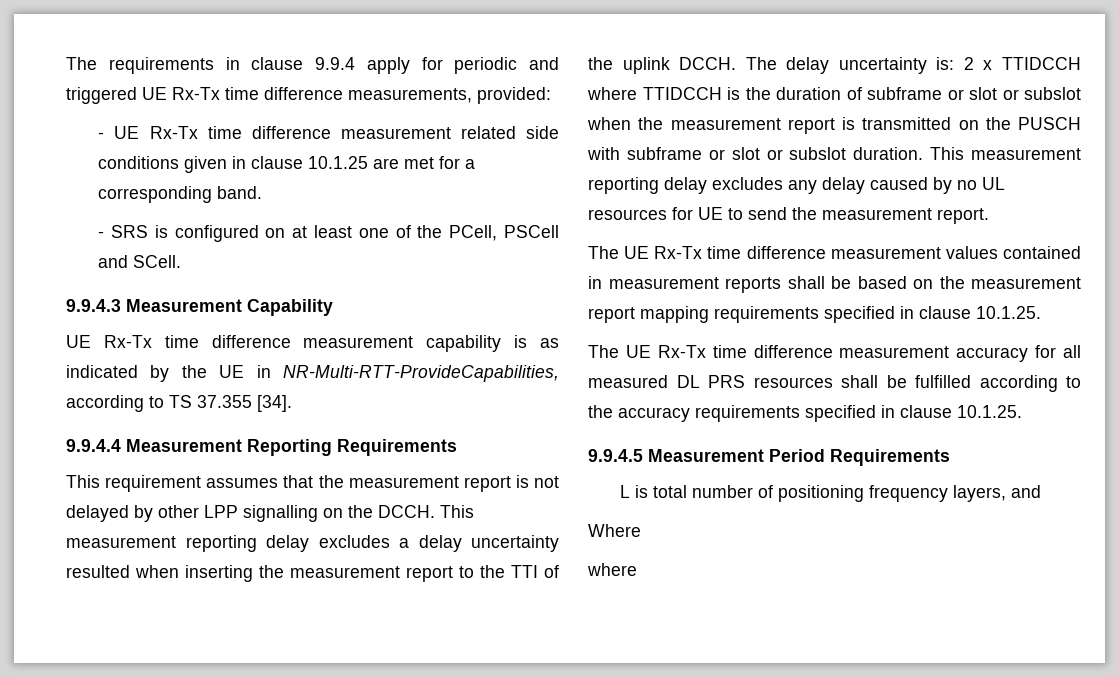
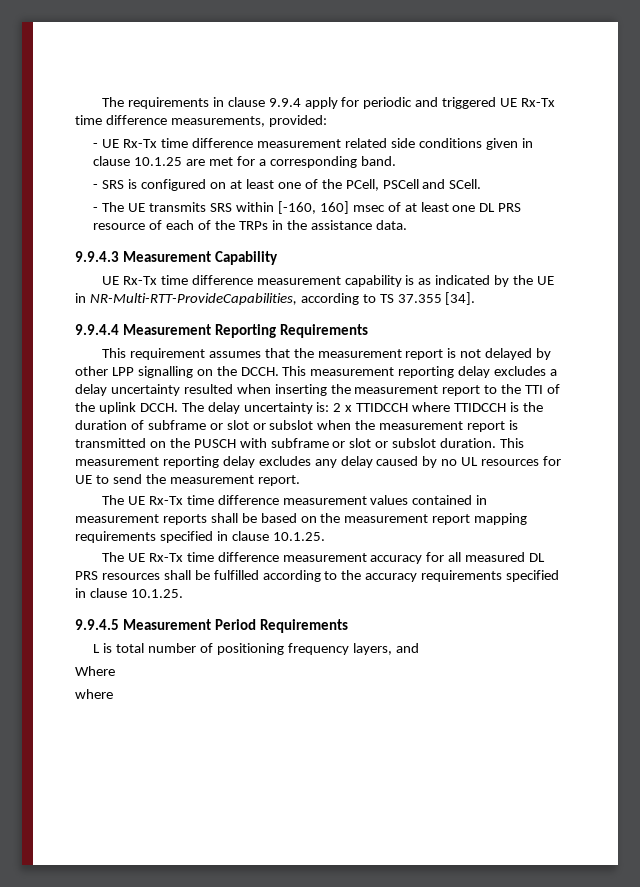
+ - The UE transmits SRS within [-160, 160] msec of at least one DL PRS resource of each of the TRPs in the assistance data.

